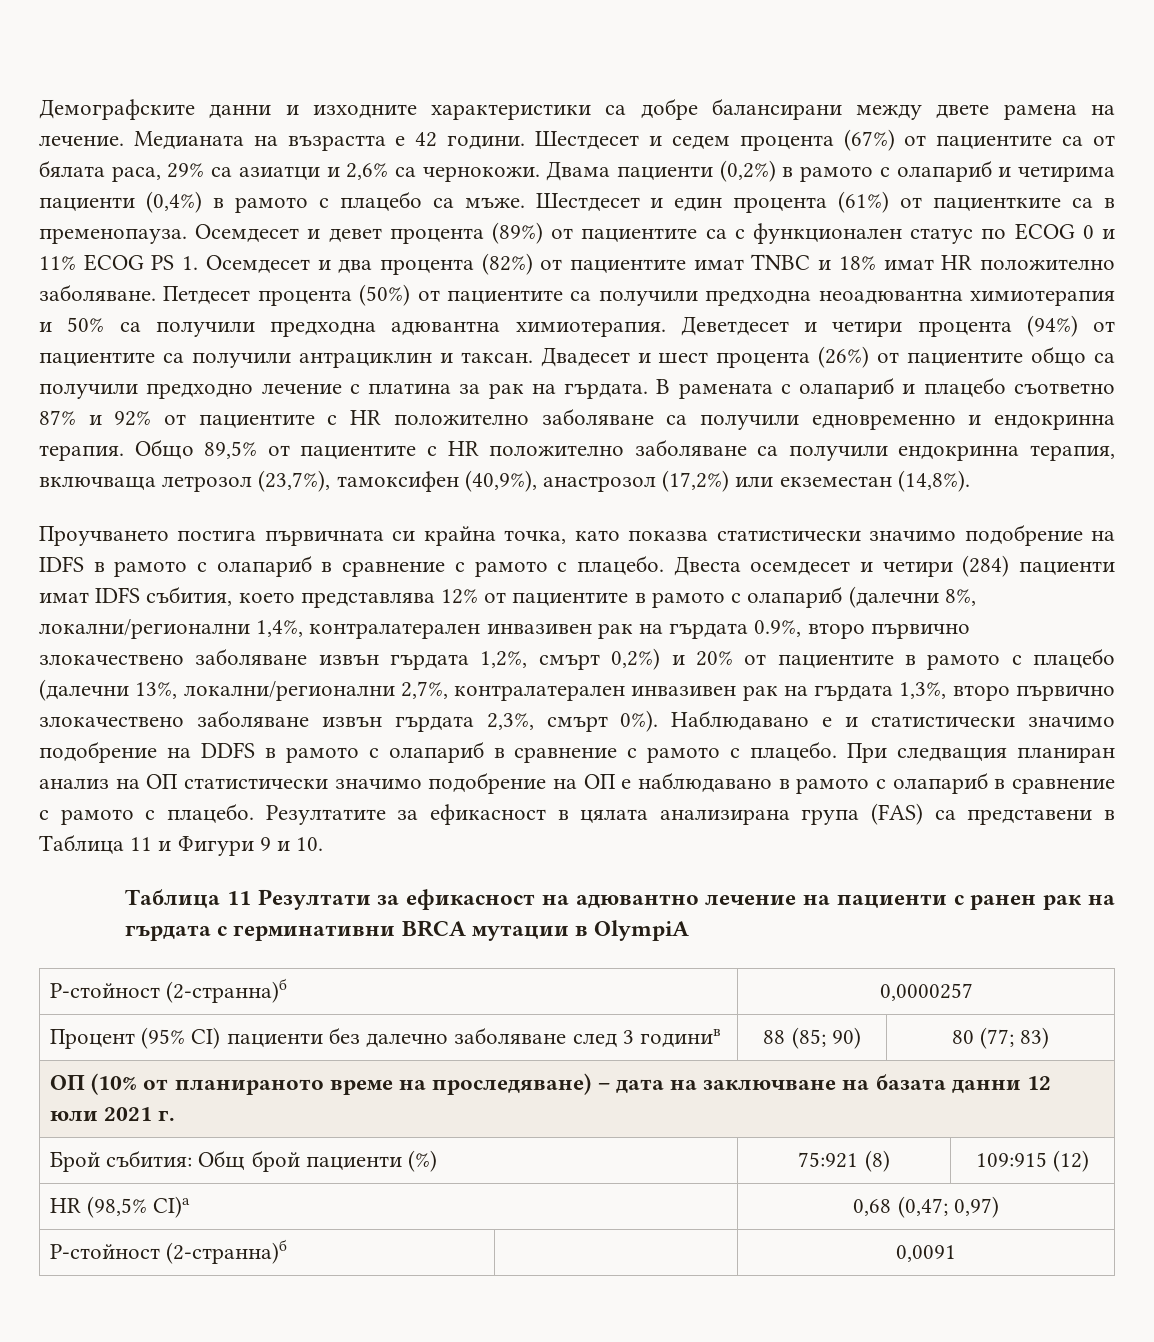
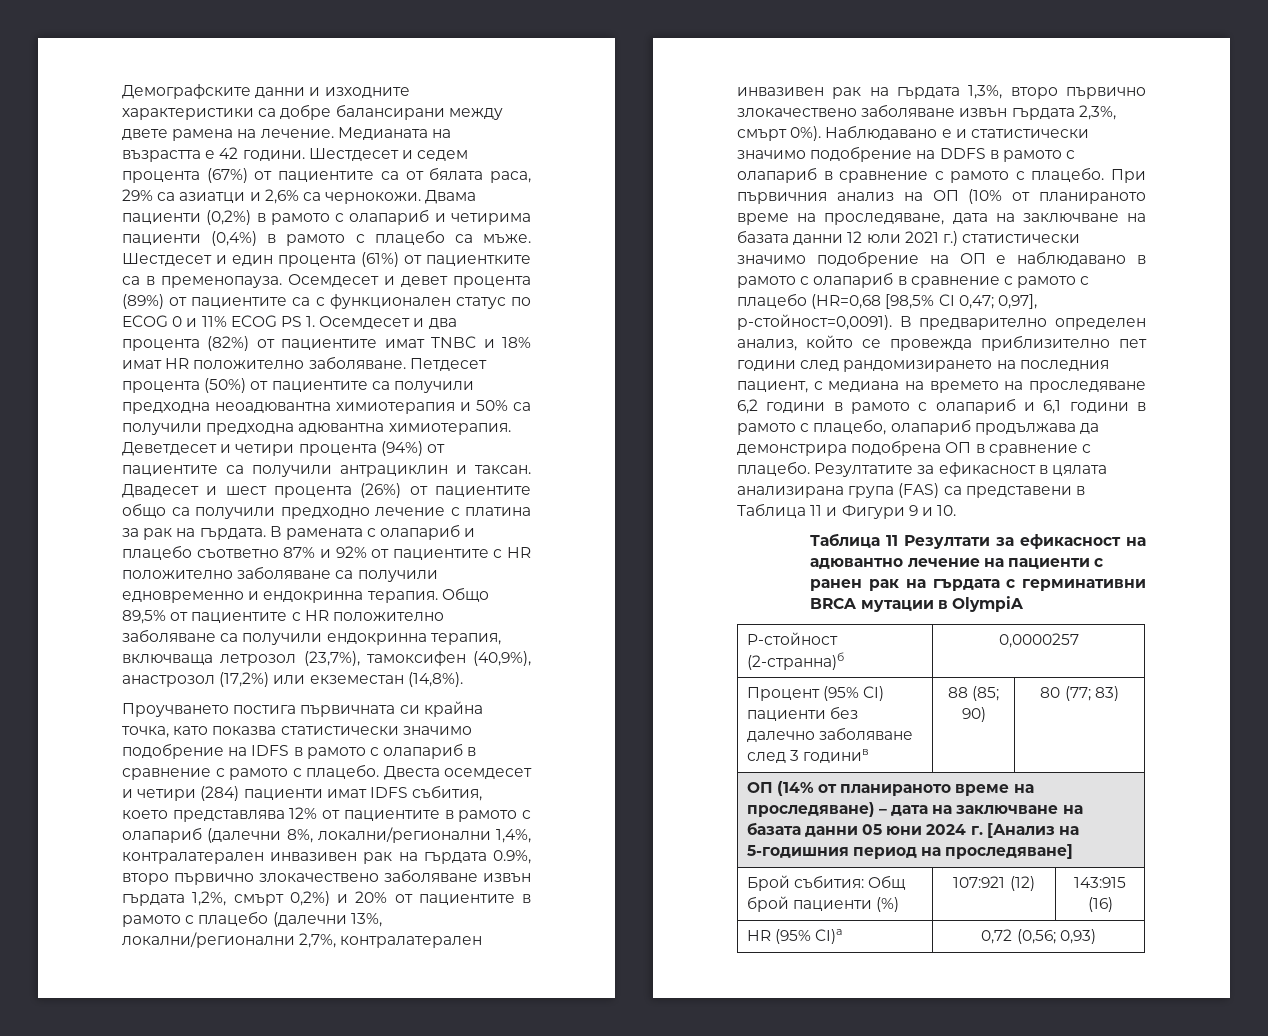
- При следващия планиран анализ на ОП статистически значимо подобрение на ОП е наблюдавано в рамото с олапариб в сравнение с рамото с плацебо.
+ При първичния анализ на ОП (10% от планираното време на проследяване, дата на заключване на базата данни 12 юли 2021 г.) статистически значимо подобрение на ОП е наблюдавано в рамото с олапариб в сравнение с рамото с плацебо (HR=0,68 [98,5% CI 0,47; 0,97], p-стойност=0,0091). В предварително определен анализ, който се провежда приблизително пет години след рандомизирането на последния пациент, с медиана на времето на проследяване 6,2 години в рамото с олапариб и 6,1 години в рамото с плацебо, олапариб продължава да демонстрира подобрена ОП в сравнение с плацебо.
- ОП (10% от планираното време на проследяване) – дата на заключване на базата данни 12 юли 2021 г.
+ ОП (14% от планираното време на проследяване) – дата на заключване на базата данни 05 юни 2024 г. [Анализ на 5-годишния период на проследяване]
- Брой събития: Oбщ брой пациенти (%) | 75:921 (8) | 109:915 (12)
- HR (98,5% CI)a | 0,68 (0,47; 0,97)
- P-стойност (2-странна)б | | 0,0091
+ Брой събития: Oбщ брой пациенти (%) | 107:921 (12) | 143:915 (16)
+ HR (95% CI)a | 0,72 (0,56; 0,93)

